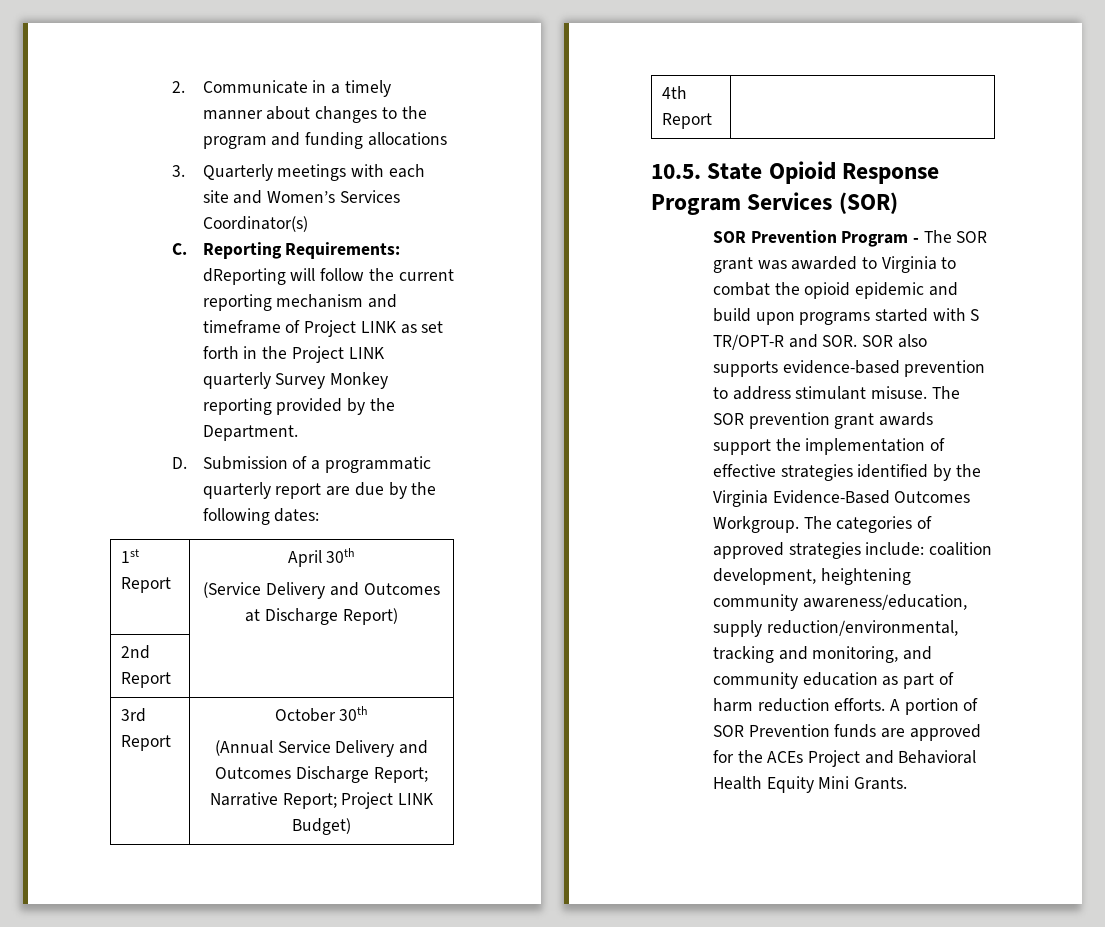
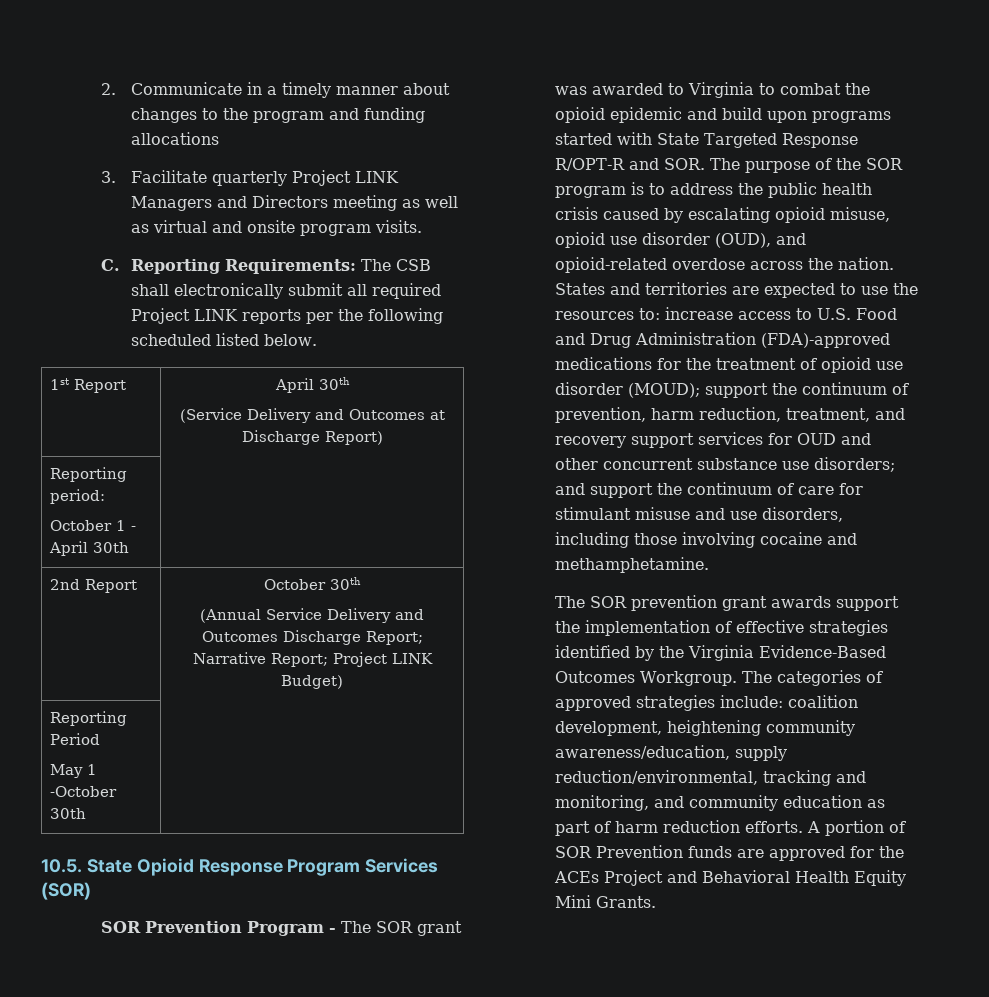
- 3. Quarterly meetings with each site and Women’s Services Coordinator(s)
- C. Reporting Requirements: dReporting will follow the current reporting mechanism and timeframe of Project LINK as set forth in the Project LINK quarterly Survey Monkey reporting provided by the Department.
- D. Submission of a programmatic quarterly report are due by the following dates:
+ 3. Facilitate quarterly Project LINK Managers and Directors meeting as well as virtual and onsite program visits.
+ C. Reporting Requirements: The CSB shall electronically submit all required Project LINK reports per the following scheduled listed below.
- 2nd Report |
- 3rd Report | October 30th
+ Reporting period:
+ October 1 - April 30th |
+ 2nd Report | October 30th
- 4th Report |
+ Reporting Period
+ May 1 -October 30th |
- SOR Prevention Program - The SOR grant was awarded to Virginia to combat the opioid epidemic and build upon programs started with S TR/OPT-R and SOR. SOR also supports evidence-based prevention to address stimulant misuse. The SOR prevention grant awards support the implementation of effective strategies identified by the Virginia Evidence-Based Outcomes Workgroup.
+ SOR Prevention Program - The SOR grant was awarded to Virginia to combat the opioid epidemic and build upon programs started with State Targeted Response R/OPT-R and SOR. The purpose of the SOR program is to address the public health crisis caused by escalating opioid misuse, opioid use disorder (OUD), and opioid-related overdose across the nation. States and territories are expected to use the resources to: increase access to U.S. Food and Drug Administration (FDA)-approved medications for the treatment of opioid use disorder (MOUD); support the continuum of prevention, harm reduction, treatment, and recovery support services for OUD and other concurrent substance use disorders; and support the continuum of care for stimulant misuse and use disorders, including those involving cocaine and methamphetamine.
+ The SOR prevention grant awards support the implementation of effective strategies identified by the Virginia Evidence-Based Outcomes Workgroup.

